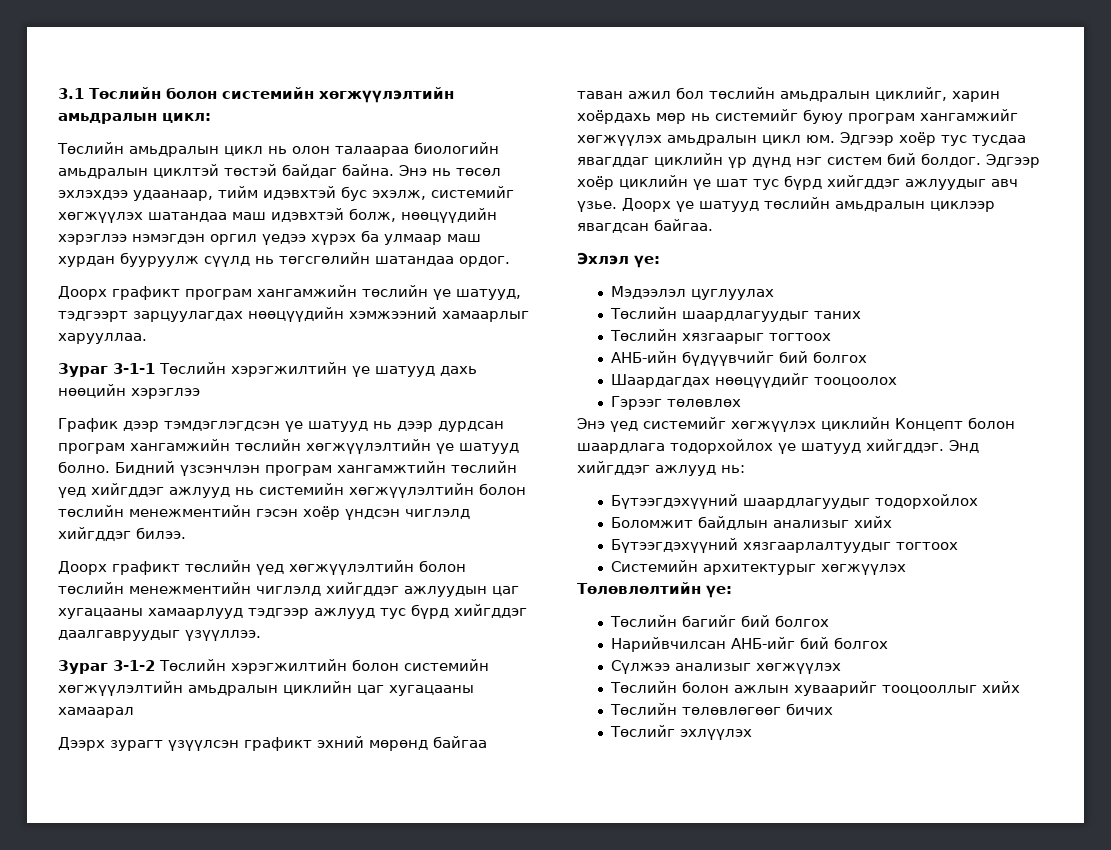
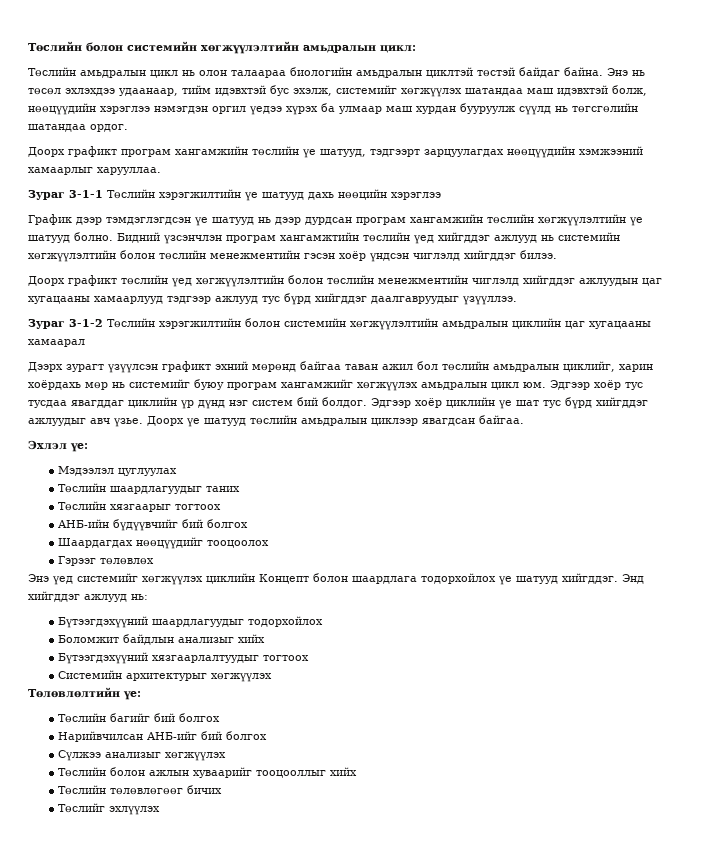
- 3.1 Төслийн болон системийн хөгжүүлэлтийн амьдралын цикл:
+ Төслийн болон системийн хөгжүүлэлтийн амьдралын цикл:

